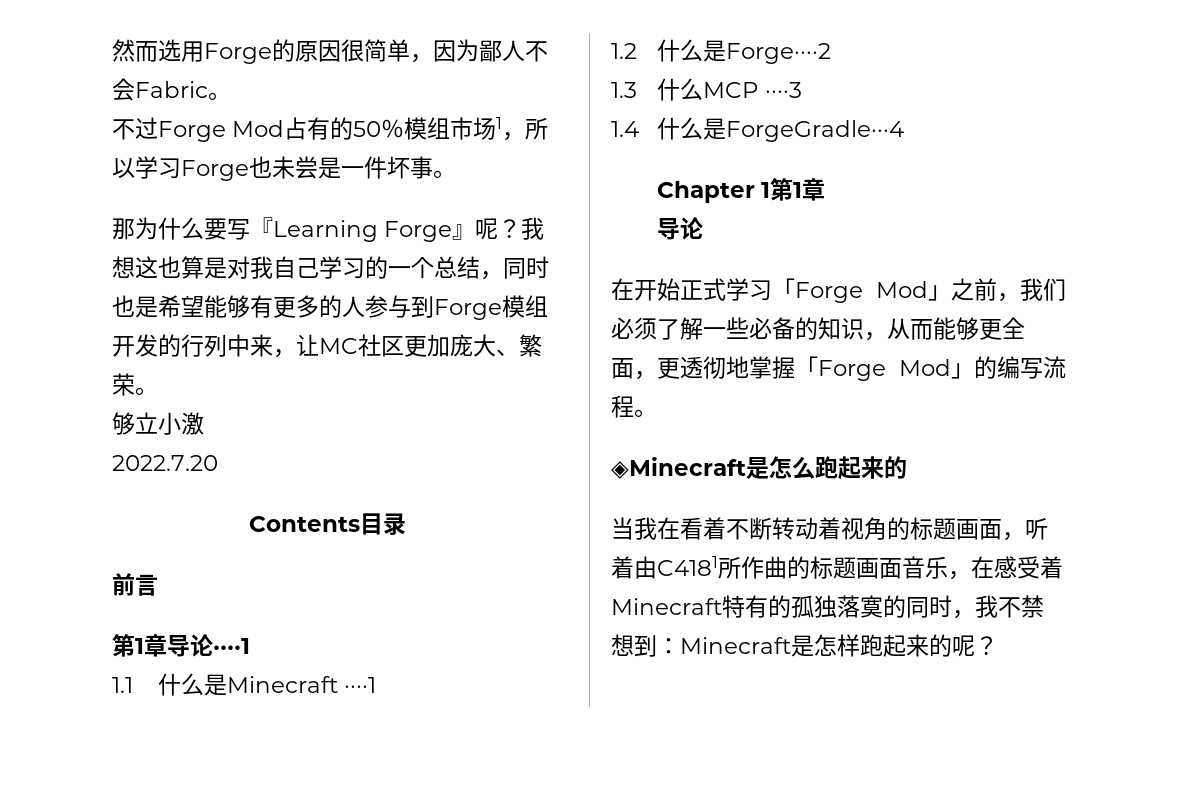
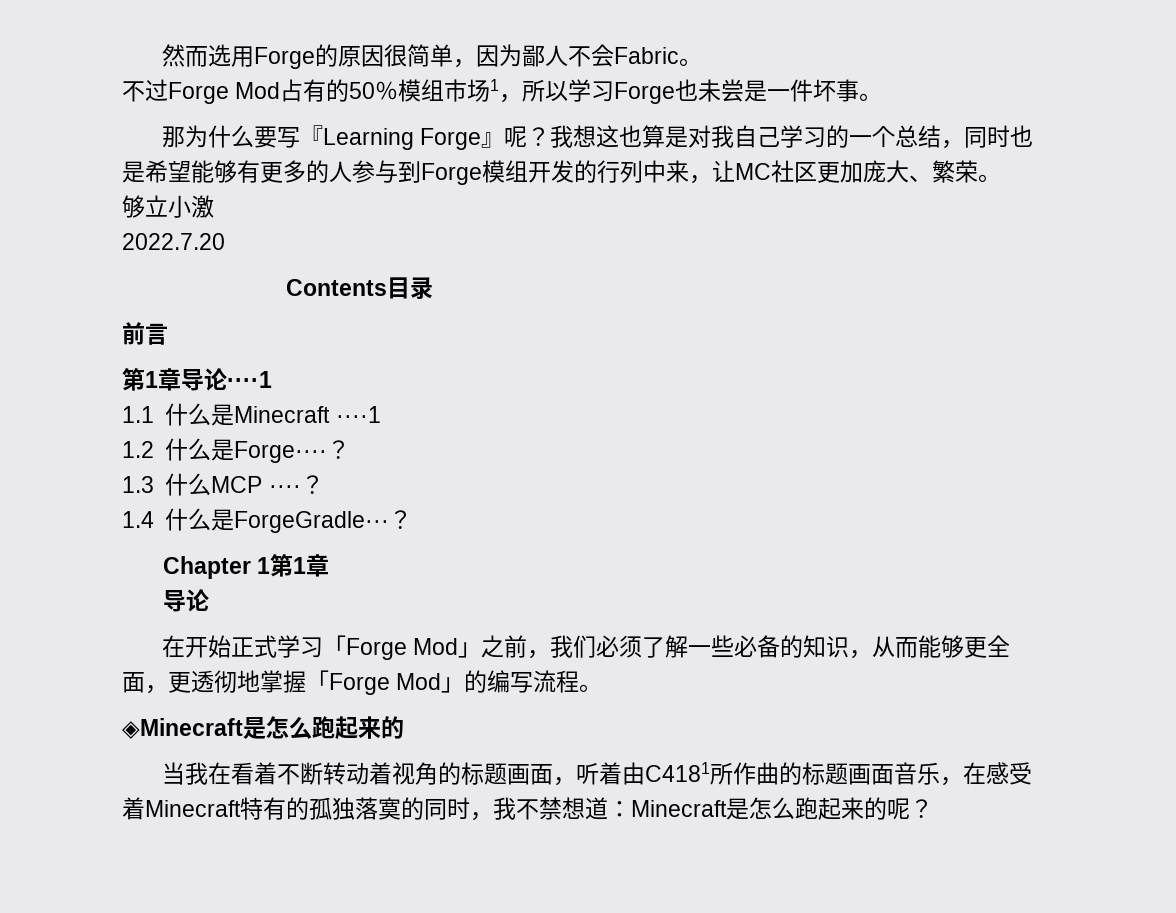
- 1.2什么是Forge····2
+ 1.2什么是Forge····？
- 1.3什么MCP ····3
+ 1.3什么MCP ····？
- 1.4什么是ForgeGradle···4
+ 1.4什么是ForgeGradle···？
- 当我在看着不断转动着视角的标题画面，听着由C4181所作曲的标题画面音乐，在感受着Minecraft特有的孤独落寞的同时，我不禁想到：Minecraft是怎样跑起来的呢？
+ 当我在看着不断转动着视角的标题画面，听着由C4181所作曲的标题画面音乐，在感受着Minecraft特有的孤独落寞的同时，我不禁想道：Minecraft是怎么跑起来的呢？

